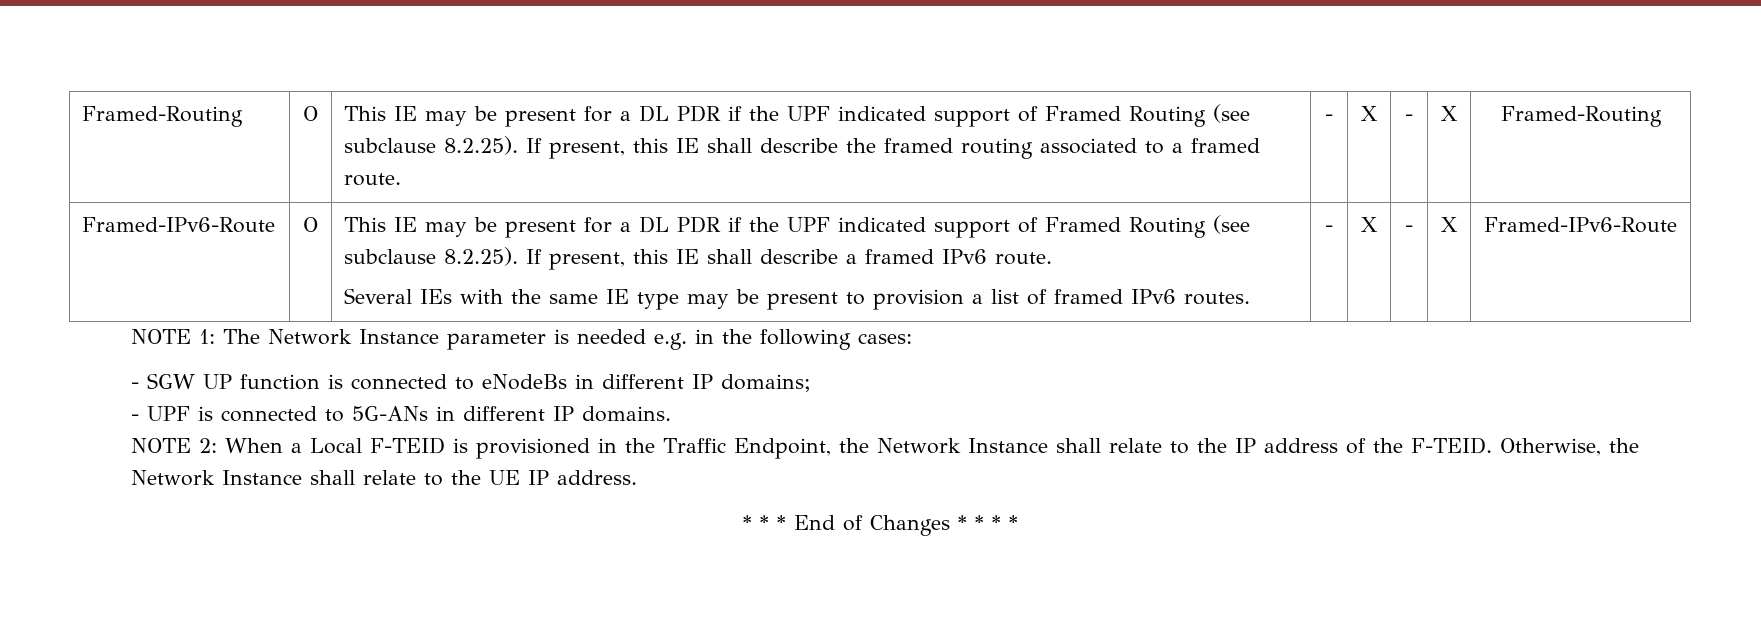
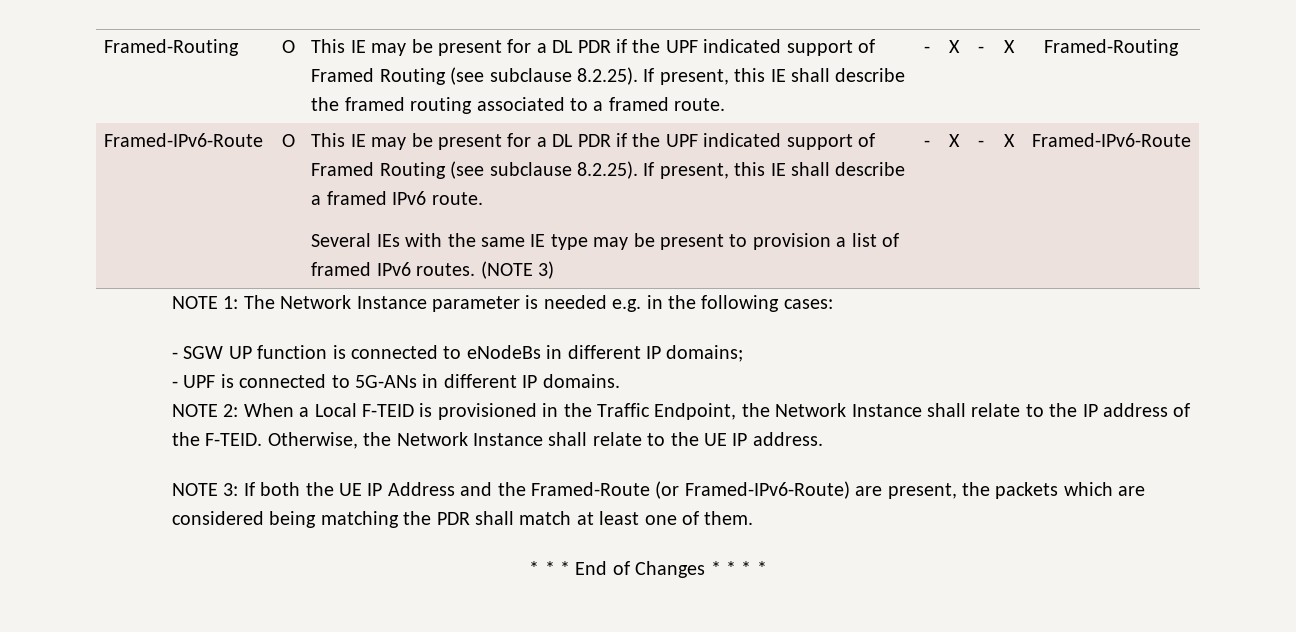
+ (NOTE 3)
+ NOTE 3: If both the UE IP Address and the Framed-Route (or Framed-IPv6-Route) are present, the packets which are considered being matching the PDR shall match at least one of them.

